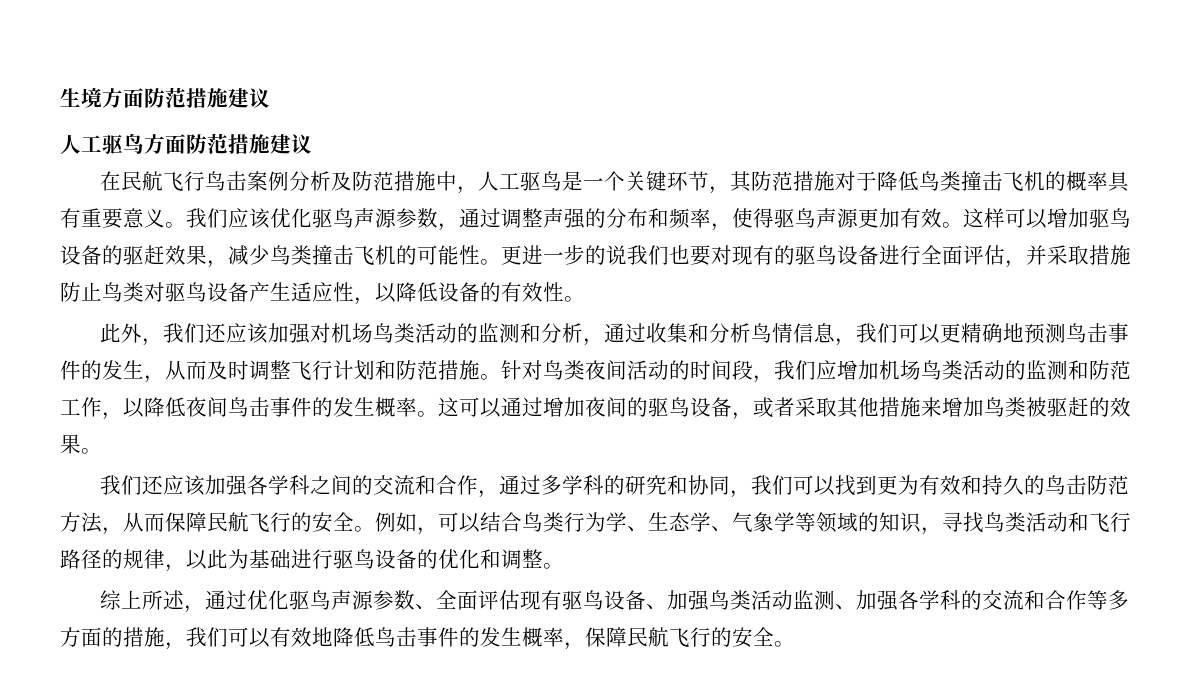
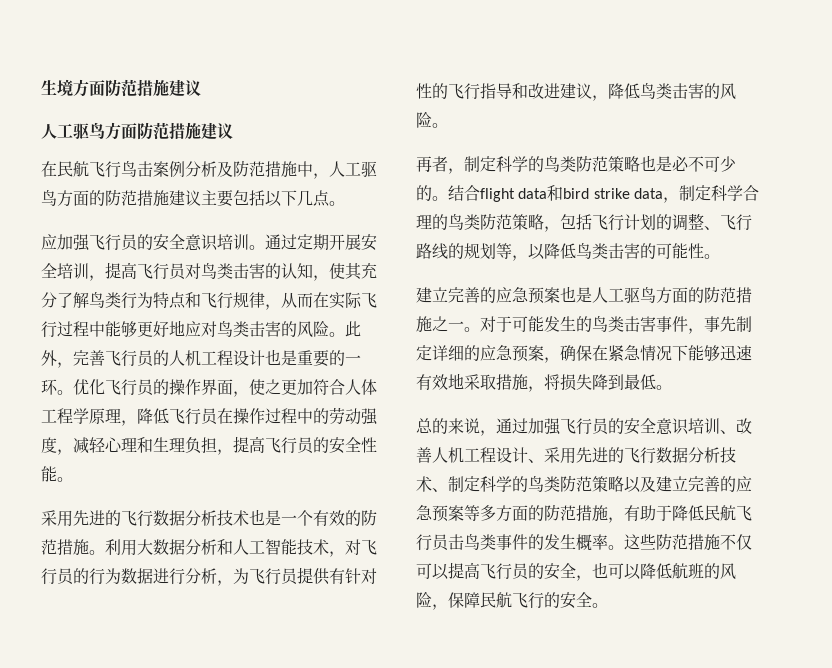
- 在民航飞行鸟击案例分析及防范措施中，人工驱鸟是一个关键环节，其防范措施对于降低鸟类撞击飞机的概率具有重要意义。我们应该优化驱鸟声源参数，通过调整声强的分布和频率，使得驱鸟声源更加有效。这样可以增加驱鸟设备的驱赶效果，减少鸟类撞击飞机的可能性。更进一步的说我们也要对现有的驱鸟设备进行全面评估，并采取措施防止鸟类对驱鸟设备产生适应性，以降低设备的有效性。
- 此外，我们还应该加强对机场鸟类活动的监测和分析，通过收集和分析鸟情信息，我们可以更精确地预测鸟击事件的发生，从而及时调整飞行计划和防范措施。针对鸟类夜间活动的时间段，我们应增加机场鸟类活动的监测和防范工作，以降低夜间鸟击事件的发生概率。
+ 在民航飞行鸟击案例分析及防范措施中，人工驱鸟方面的防范措施建议主要包括以下几点。
+ 应加强飞行员的安全意识培训。通过定期开展安全培训，提高飞行员对鸟类击害的认知，使其充分了解鸟类行为特点和飞行规律，从而在实际飞行过程中能够更好地应对鸟类击害的风险。此外，完善飞行员的人机工程设计也是重要的一环。优化飞行员的操作界面，使之更加符合人体工程学原理，降低飞行员在操作过程中的劳动强度，减轻心理和生理负担，提高飞行员的安全性能。
+ 采用先进的飞行数据分析技术也是一个有效的防范措施。利用大数据分析和人工智能技术，对飞行员的行为数据进行分析，为飞行员提供有针对性的飞行指导和改进建议，降低鸟类击害的风险。
+ 再者，制定科学的鸟类防范策略也是必不可少的。结合flight data和bird strike data，制定科学合理的鸟类防范策略，包括飞行计划的调整、飞行路线的规划等，以降低鸟类击害的可能性。
+ 建立完善的应急预案也是人工驱鸟方面的防范措施之一。对于可能发生的鸟类击害事件，事先制定详细的应急预案，确保在紧急情况下能够迅速有效地采取措施，将损失降到最低。
+ 总的来说，通过加强飞行员的安全意识培训、改善人机工程设计、采用先进的飞行数据分析技术、制定科学的鸟类防范策略以及建立完善的应急预案等多方面的防范措施，有助于降低民航飞行员击鸟类事件的发生概率。
- 这可以通过增加夜间的驱鸟设备，或者采取其他措施来增加鸟类被驱赶的效果。
- 我们还应该加强各学科之间的交流和合作，通过多学科的研究和协同，我们可以找到更为有效和持久的鸟击防范方法，从而保障民航飞行的安全。例如，可以结合鸟类行为学、生态学、气象学等领域的知识，寻找鸟类活动和飞行路径的规律，以此为基础进行驱鸟设备的优化和调整。
- 综上所述，通过优化驱鸟声源参数、全面评估现有驱鸟设备、加强鸟类活动监测、加强各学科的交流和合作等多方面的措施，我们可以有效地降低鸟击事件的发生概率，保障民航飞行的安全。
+ 这些防范措施不仅可以提高飞行员的安全，也可以降低航班的风险，保障民航飞行的安全。

